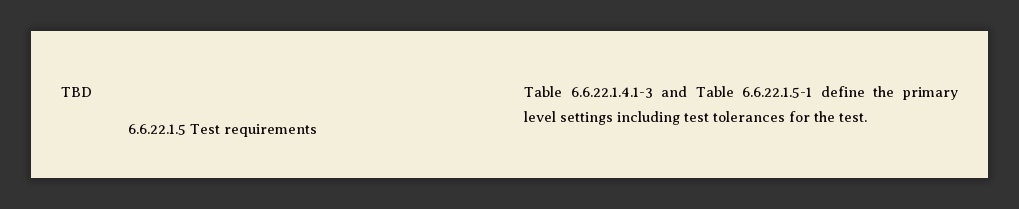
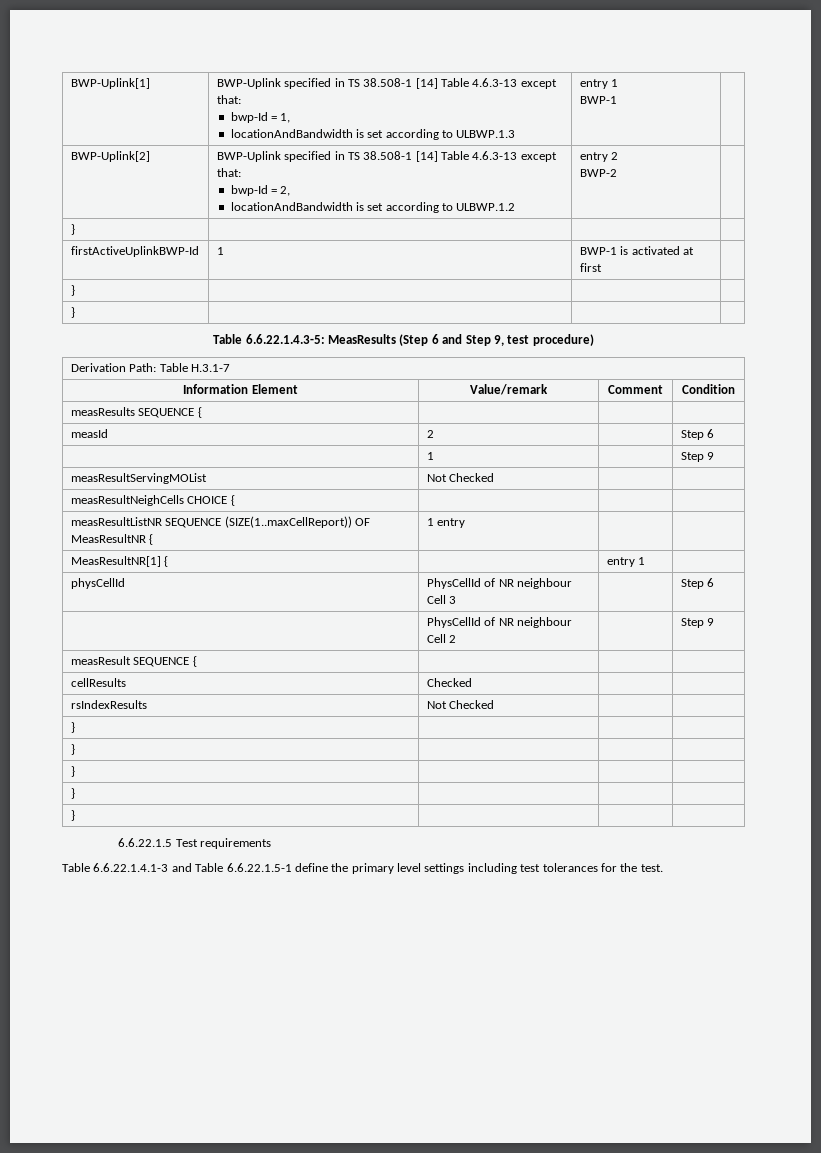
- TBD
+ BWP-Uplink[1] | BWP-Uplink specified in TS 38.508-1 [14] Table 4.6.3-13 except that:
+ bwp-Id = 1,
+ locationAndBandwidth is set according to ULBWP.1.3 | entry 1
+ BWP-1 |
+ BWP-Uplink[2] | BWP-Uplink specified in TS 38.508-1 [14] Table 4.6.3-13 except that:
+ bwp-Id = 2,
+ locationAndBandwidth is set according to ULBWP.1.2 | entry 2
+ BWP-2 |
+ } | | |
+ firstActiveUplinkBWP-Id | 1 | BWP-1 is activated at first |
+ } | | |
+ } | | |
+ Table 6.6.22.1.4.3-5: MeasResults (Step 6 and Step 9, test procedure)
+ Derivation Path: Table H.3.1-7
+ Information Element | Value/remark | Comment | Condition
+ measResults SEQUENCE { | | |
+ measId | 2 | | Step 6
+ | 1 | | Step 9
+ measResultServingMOList | Not Checked | |
+ measResultNeighCells CHOICE { | | |
+ measResultListNR SEQUENCE (SIZE(1..maxCellReport)) OF MeasResultNR { | 1 entry | |
+ MeasResultNR[1] { | | entry 1 |
+ physCellId | PhysCellId of NR neighbour Cell 3 | | Step 6
+ | PhysCellId of NR neighbour Cell 2 | | Step 9
+ measResult SEQUENCE { | | |
+ cellResults | Checked | |
+ rsIndexResults | Not Checked | |
+ } | | |
+ } | | |
+ } | | |
+ } | | |
+ } | | |

